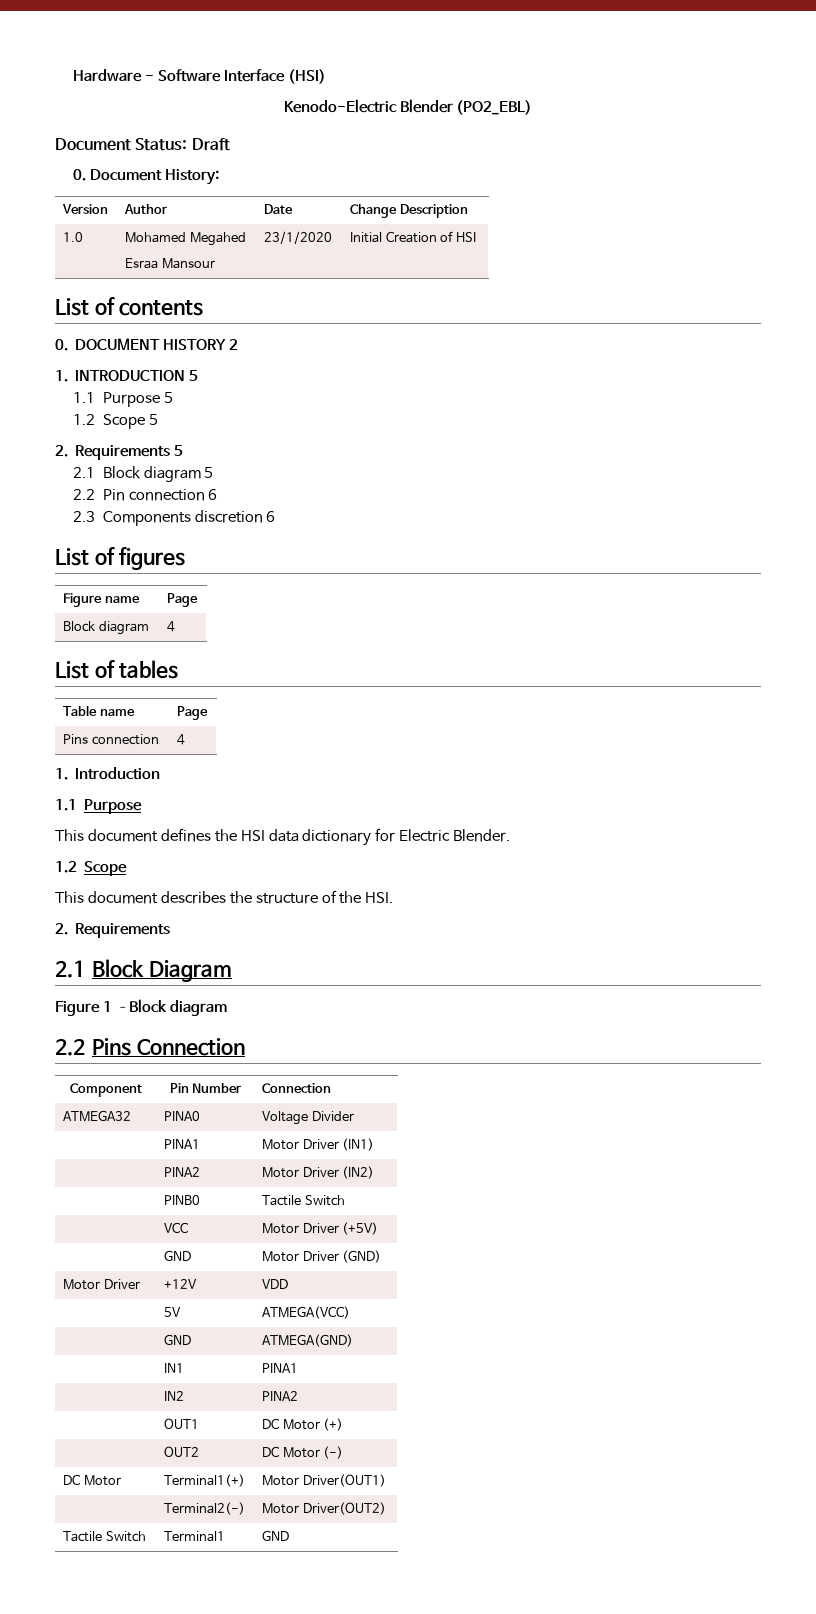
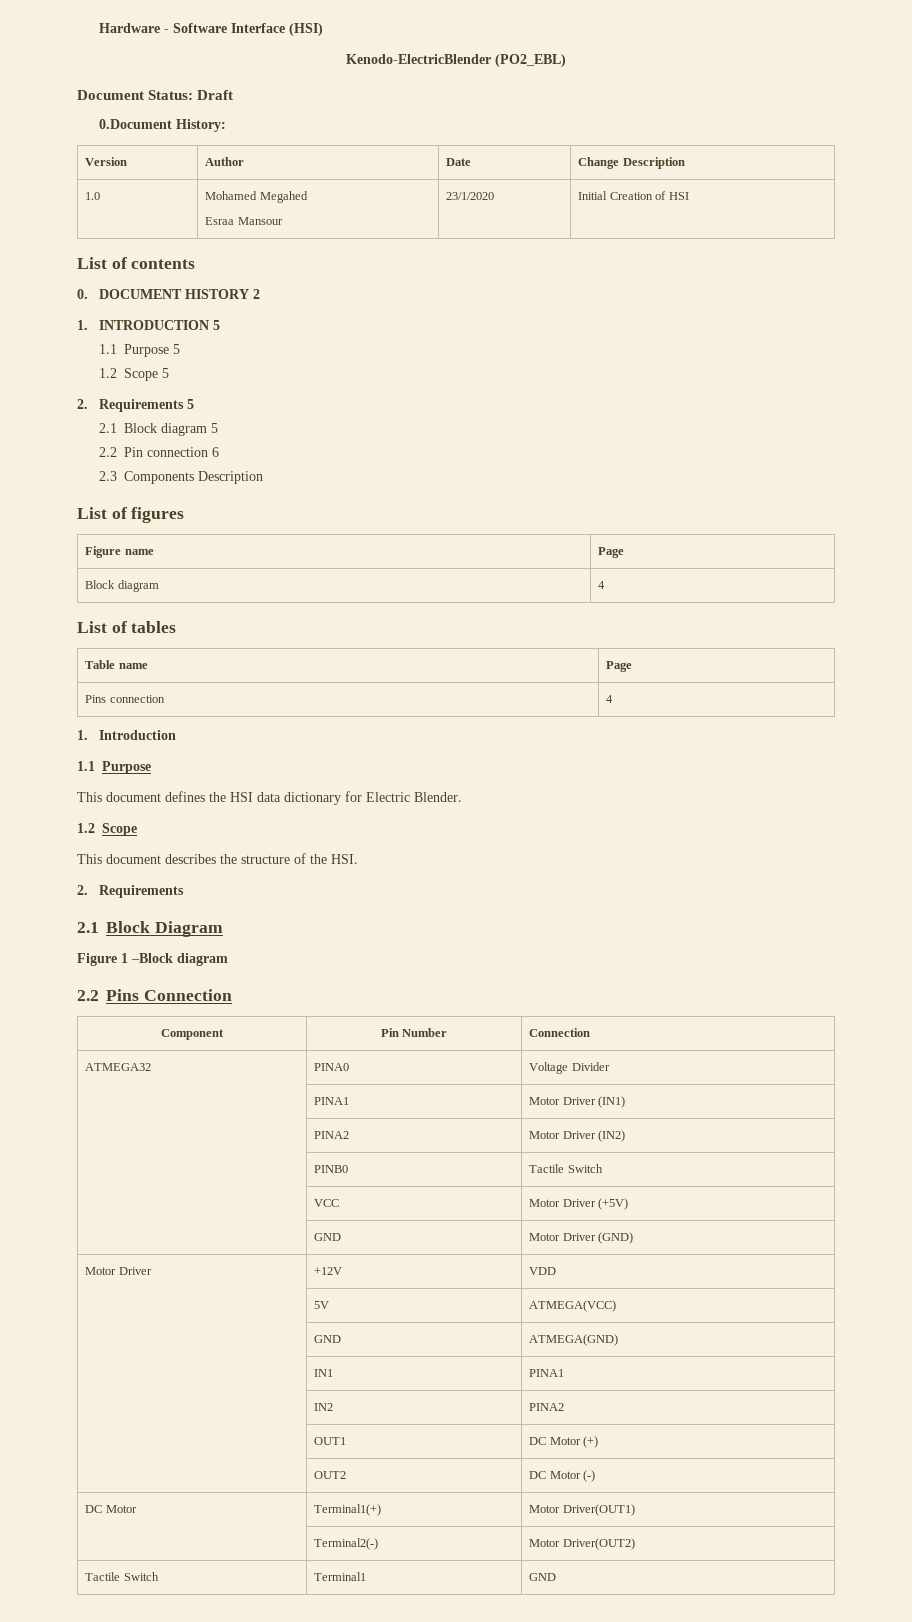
- Kenodo-Electric Blender (PO2_EBL)
+ Kenodo-ElectricBlender (PO2_EBL)
- 0. Document History:
+ 0.Document History:
- 2.3 Components discretion 6
+ 2.3 Components Description

